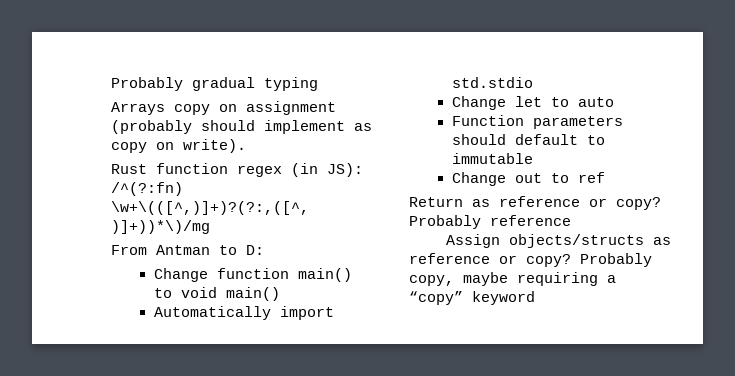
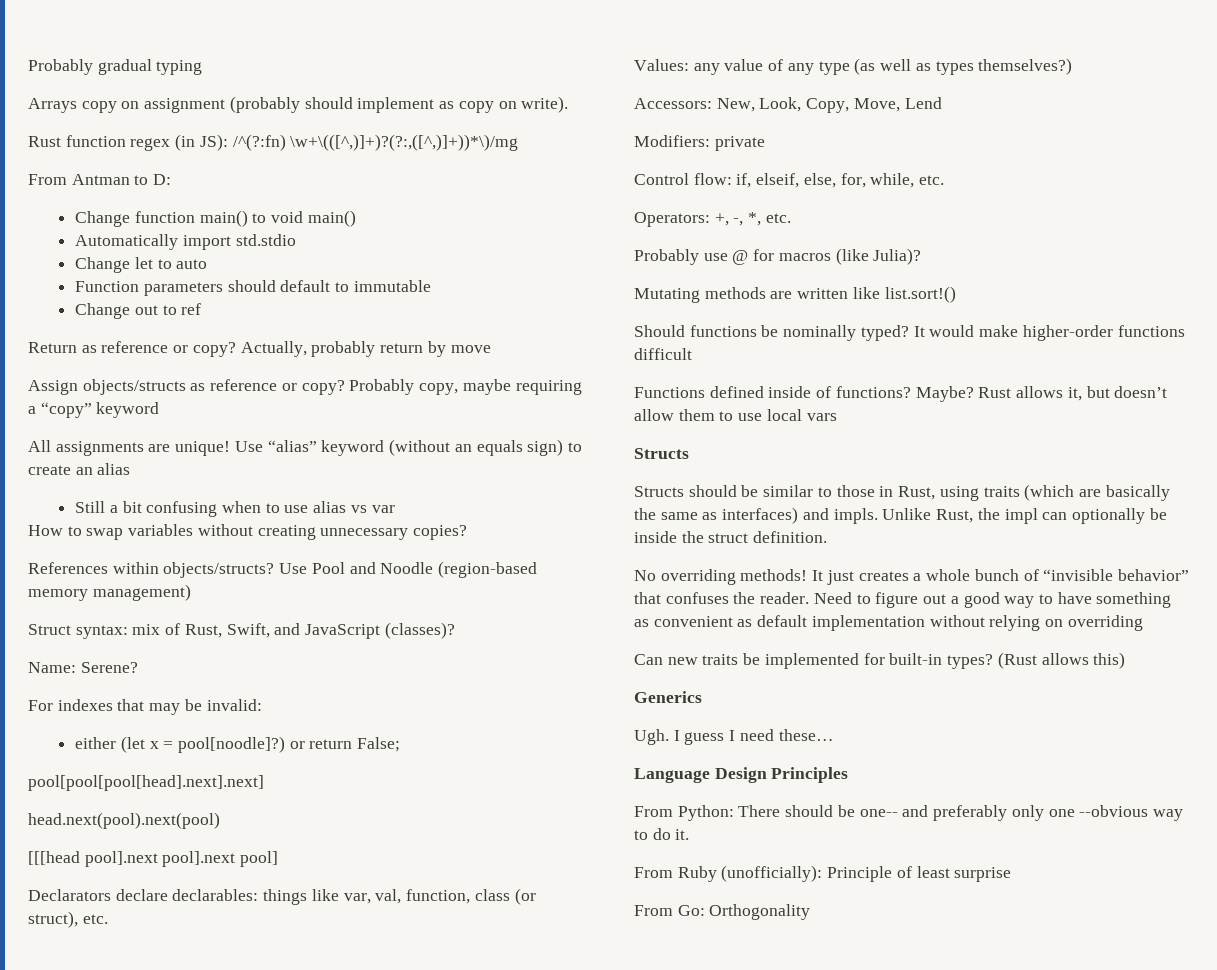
- Probably reference
+ Actually, probably return by move
+ All assignments are unique! Use “alias” keyword (without an equals sign) to create an alias
+ Still a bit confusing when to use alias vs var
+ How to swap variables without creating unnecessary copies?
+ References within objects/structs? Use Pool and Noodle (region-based memory management)
+ Struct syntax: mix of Rust, Swift, and JavaScript (classes)?
+ Name: Serene?
+ For indexes that may be invalid:
+ either (let x = pool[noodle]?) or return False;
+ pool[pool[pool[head].next].next]
+ head.next(pool).next(pool)
+ [[[head pool].next pool].next pool]
+ Declarators declare declarables: things like var, val, function, class (or struct), etc.
+ Values: any value of any type (as well as types themselves?)
+ Accessors: New, Look, Copy, Move, Lend
+ Modifiers: private
+ Control flow: if, elseif, else, for, while, etc.
+ Operators: +, -, *, etc.
+ Probably use @ for macros (like Julia)?
+ Mutating methods are written like list.sort!()
+ Should functions be nominally typed? It would make higher-order functions difficult
+ Functions defined inside of functions? Maybe? Rust allows it, but doesn’t allow them to use local vars
+ Structs
+ Structs should be similar to those in Rust, using traits (which are basically the same as interfaces) and impls. Unlike Rust, the impl can optionally be inside the struct definition.
+ No overriding methods! It just creates a whole bunch of “invisible behavior” that confuses the reader. Need to figure out a good way to have something as convenient as default implementation without relying on overriding
+ Can new traits be implemented for built-in types? (Rust allows this)
+ Generics
+ Ugh. I guess I need these…
+ Language Design Principles
+ From Python: There should be one-- and preferably only one --obvious way to do it.
+ From Ruby (unofficially): Principle of least surprise
+ From Go: Orthogonality

